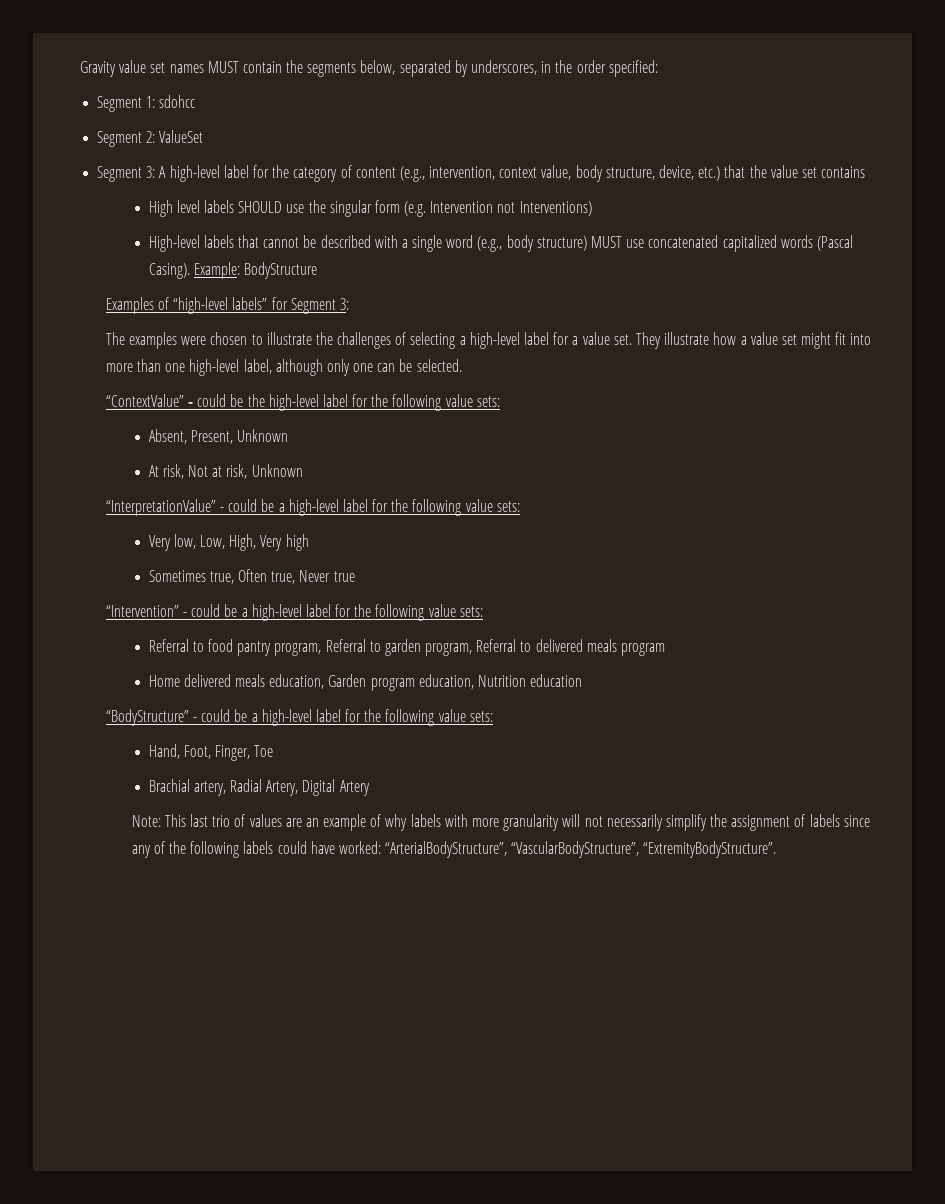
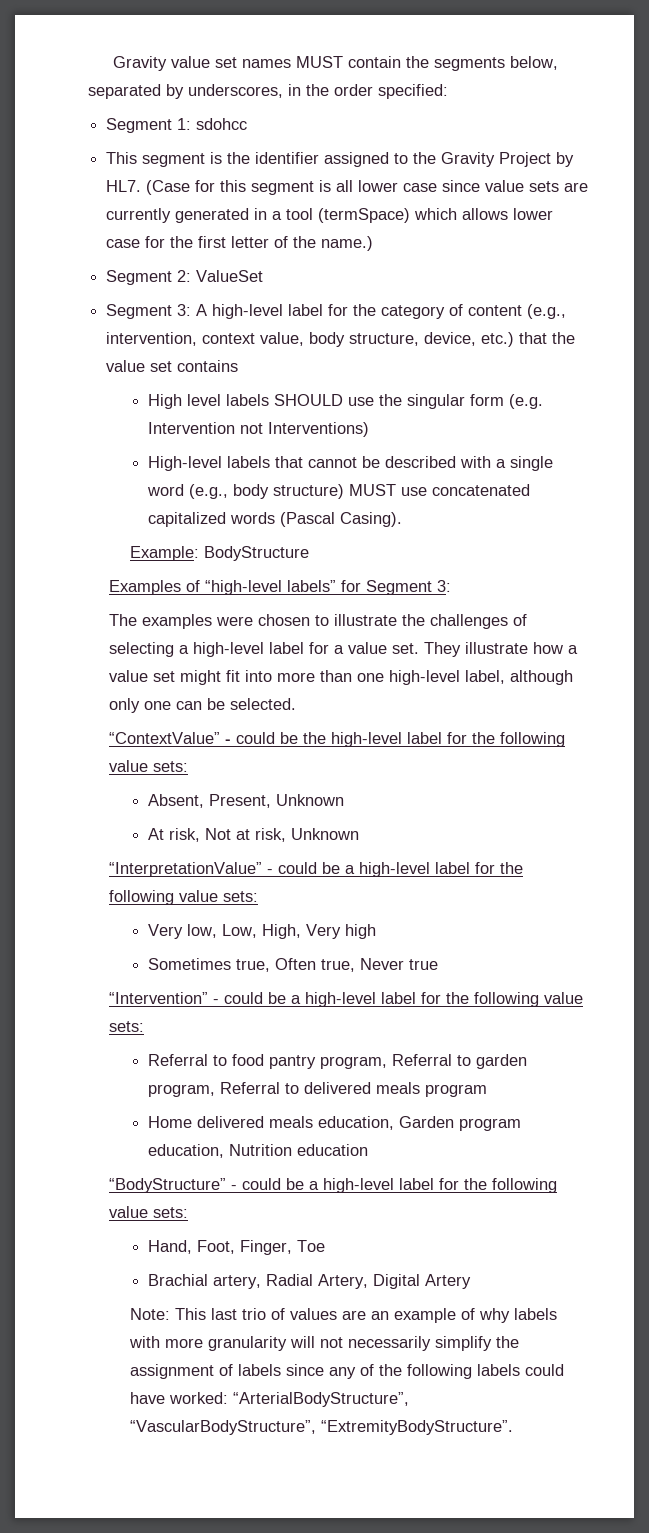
+ This segment is the identifier assigned to the Gravity Project by HL7. (Case for this segment is all lower case since value sets are currently generated in a tool (termSpace) which allows lower case for the first letter of the name.)
- High-level labels that cannot be described with a single word (e.g., body structure) MUST use concatenated capitalized words (Pascal Casing). Example: BodyStructure
+ High-level labels that cannot be described with a single word (e.g., body structure) MUST use concatenated capitalized words (Pascal Casing).
+ Example: BodyStructure

